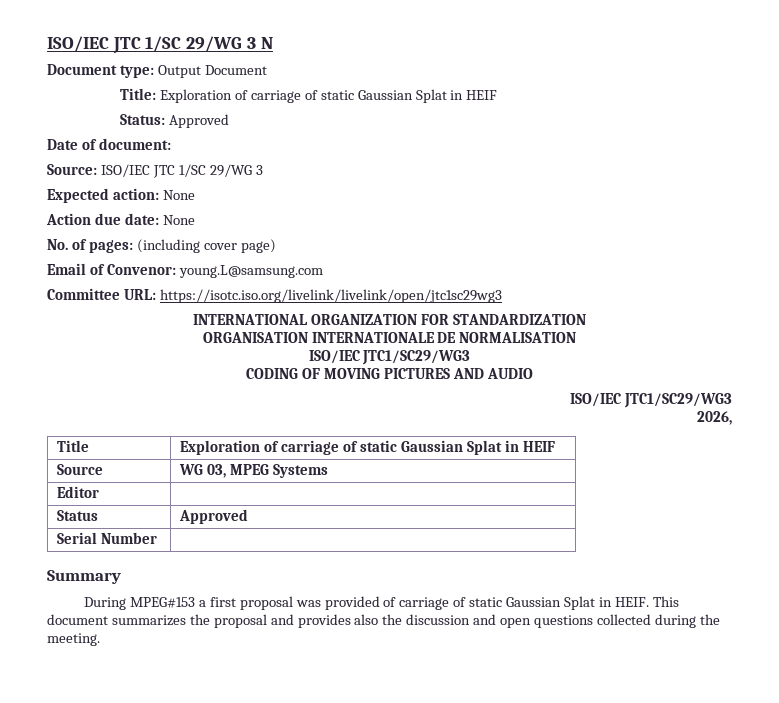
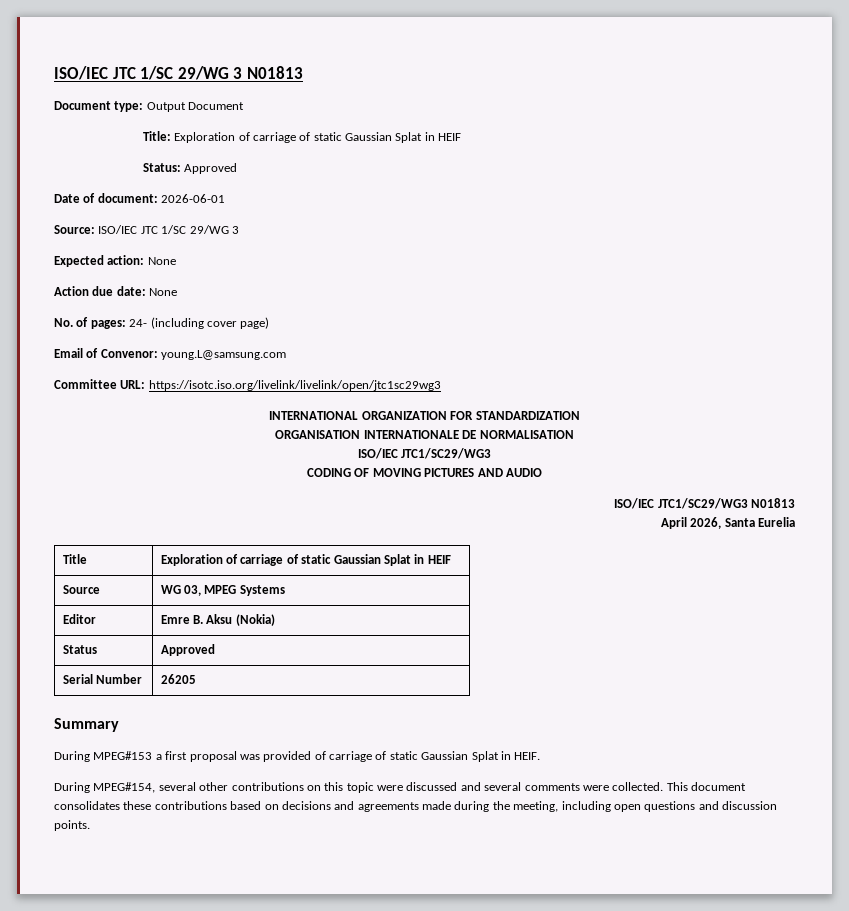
- ISO/IEC JTC 1/SC 29/WG 3 N
+ ISO/IEC JTC 1/SC 29/WG 3 N01813
- Date of document:
+ Date of document: 2026-06-01
- No. of pages: (including cover page)
+ No. of pages: 24- (including cover page)
  CODING OF MOVING PICTURES AND AUDIO
- ISO/IEC JTC1/SC29/WG3
- 2026,
+ ISO/IEC JTC1/SC29/WG3 N01813
+ April 2026, Santa Eurelia
- Editor |
+ Editor | Emre B. Aksu (Nokia)
- Serial Number |
+ Serial Number | 26205
- During MPEG#153 a first proposal was provided of carriage of static Gaussian Splat in HEIF. This document summarizes the proposal and provides also the discussion and open questions collected during the meeting.
+ During MPEG#153 a first proposal was provided of carriage of static Gaussian Splat in HEIF.
+ During MPEG#154, several other contributions on this topic were discussed and several comments were collected. This document consolidates these contributions based on decisions and agreements made during the meeting, including open questions and discussion points.

